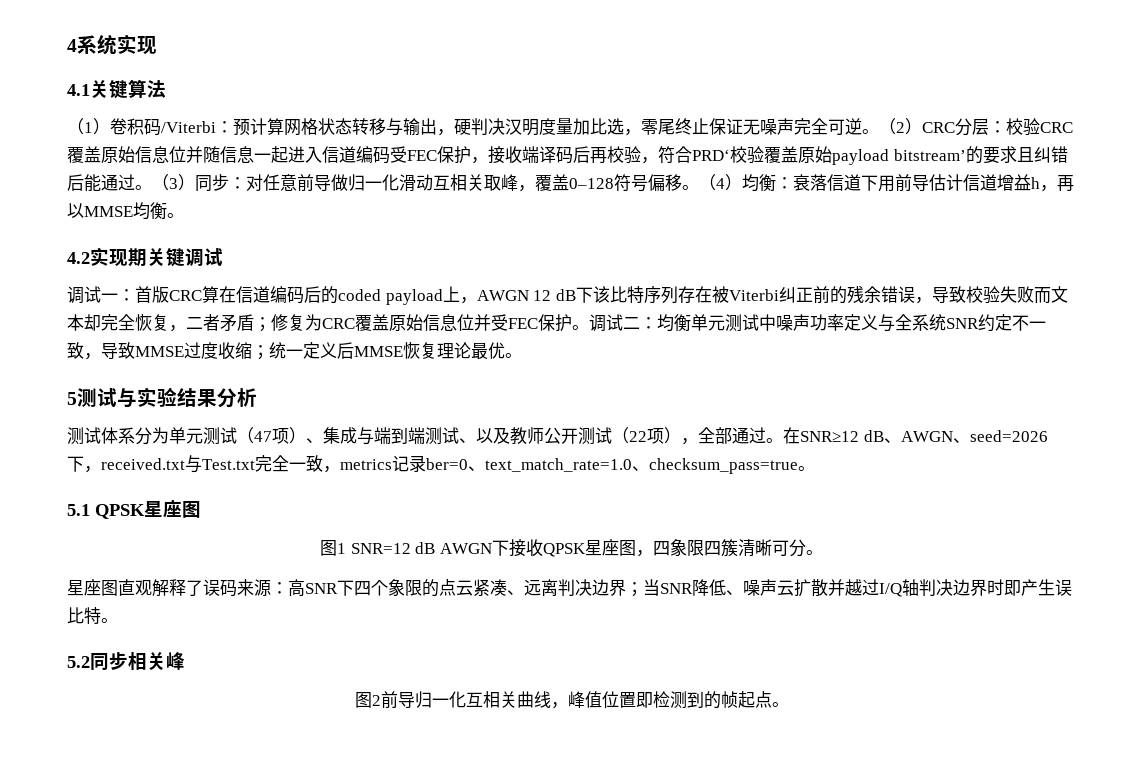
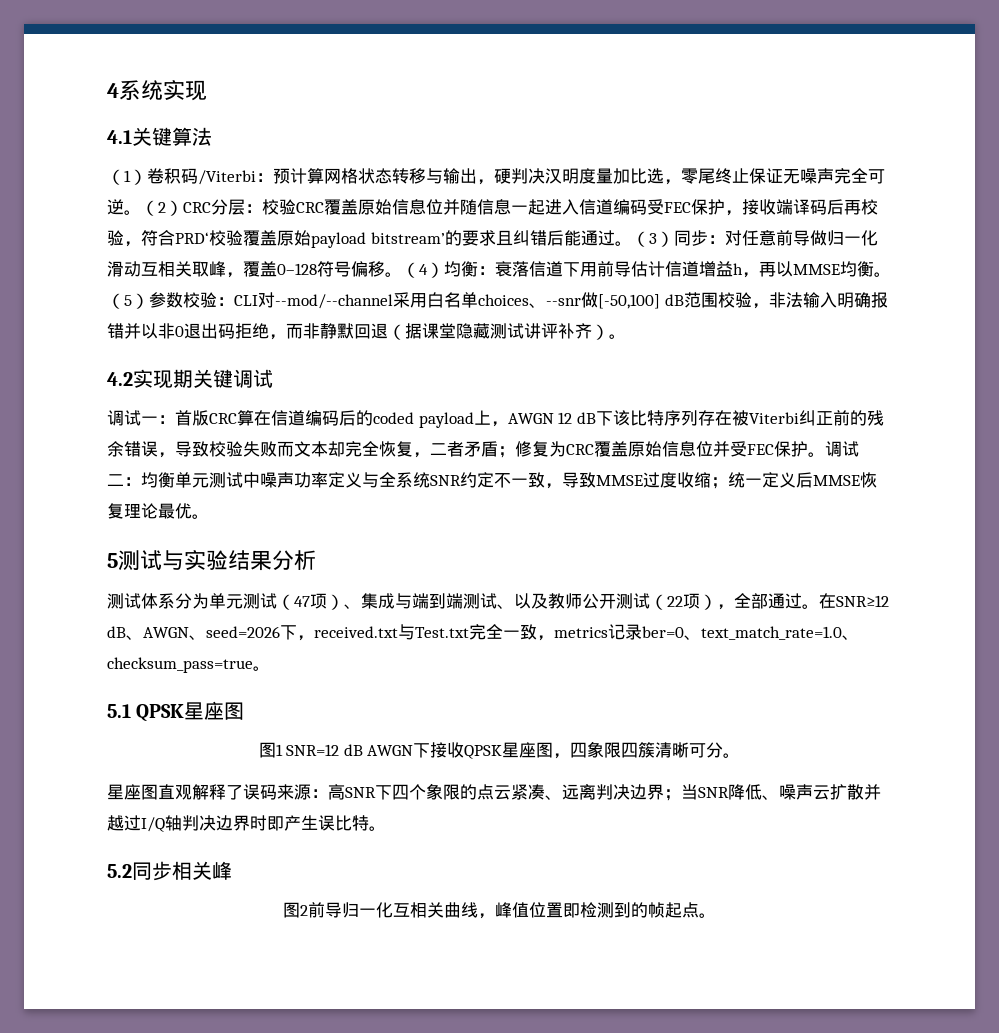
+ （5）参数校验：CLI对--mod/--channel采用白名单choices、--snr做[-50,100] dB范围校验，非法输入明确报错并以非0退出码拒绝，而非静默回退（据课堂隐藏测试讲评补齐）。

